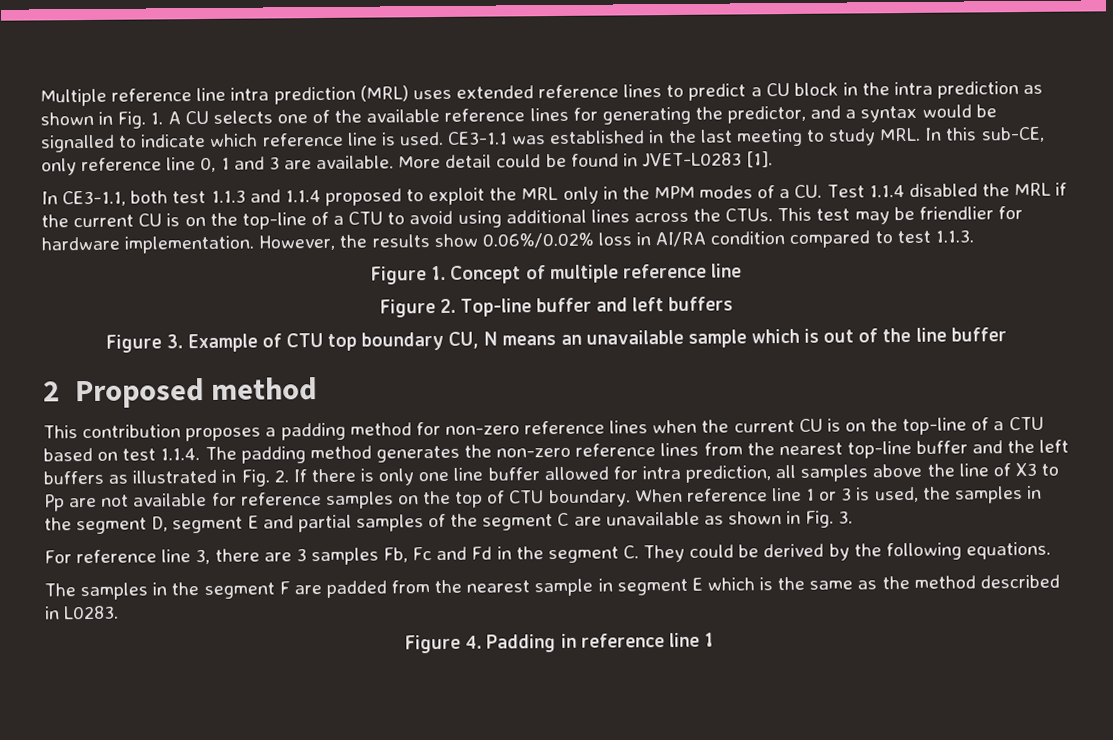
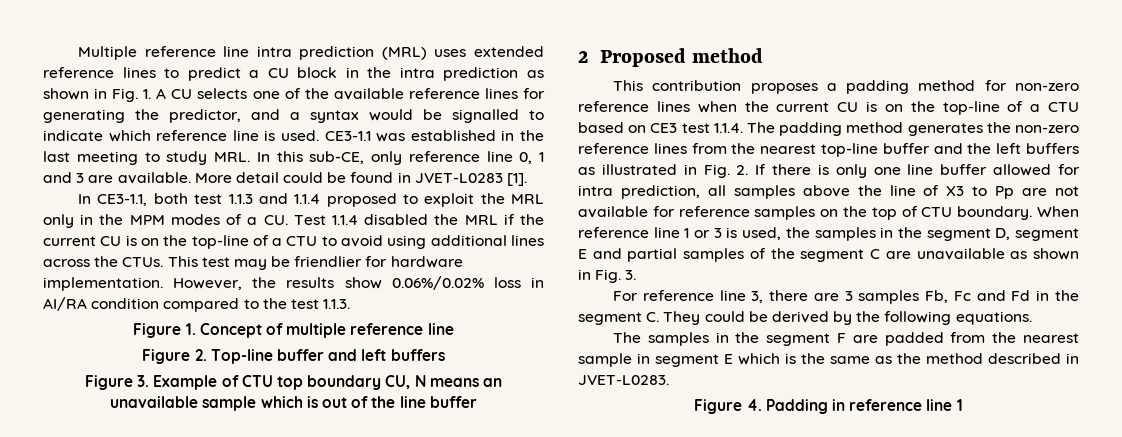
- However, the results show 0.06%/0.02% loss in AI/RA condition compared to test 1.1.3.
+ However, the results show 0.06%/0.02% loss in AI/RA condition compared to the test 1.1.3.
- This contribution proposes a padding method for non-zero reference lines when the current CU is on the top-line of a CTU based on test 1.1.4. The padding method generates the non-zero reference lines from the nearest top-line buffer and the left buffers as illustrated in Fig. 2. If there is only one line buffer allowed for intra prediction, all samples above the line of X3 to Pp are not available for reference samples on the top of CTU boundary.
+ This contribution proposes a padding method for non-zero reference lines when the current CU is on the top-line of a CTU based on CE3 test 1.1.4. The padding method generates the non-zero reference lines from the nearest top-line buffer and the left buffers as illustrated in Fig. 2. If there is only one line buffer allowed for intra prediction, all samples above the line of X3 to Pp are not available for reference samples on the top of CTU boundary.
- The samples in the segment F are padded from the nearest sample in segment E which is the same as the method described in L0283.
+ The samples in the segment F are padded from the nearest sample in segment E which is the same as the method described in JVET-L0283.

